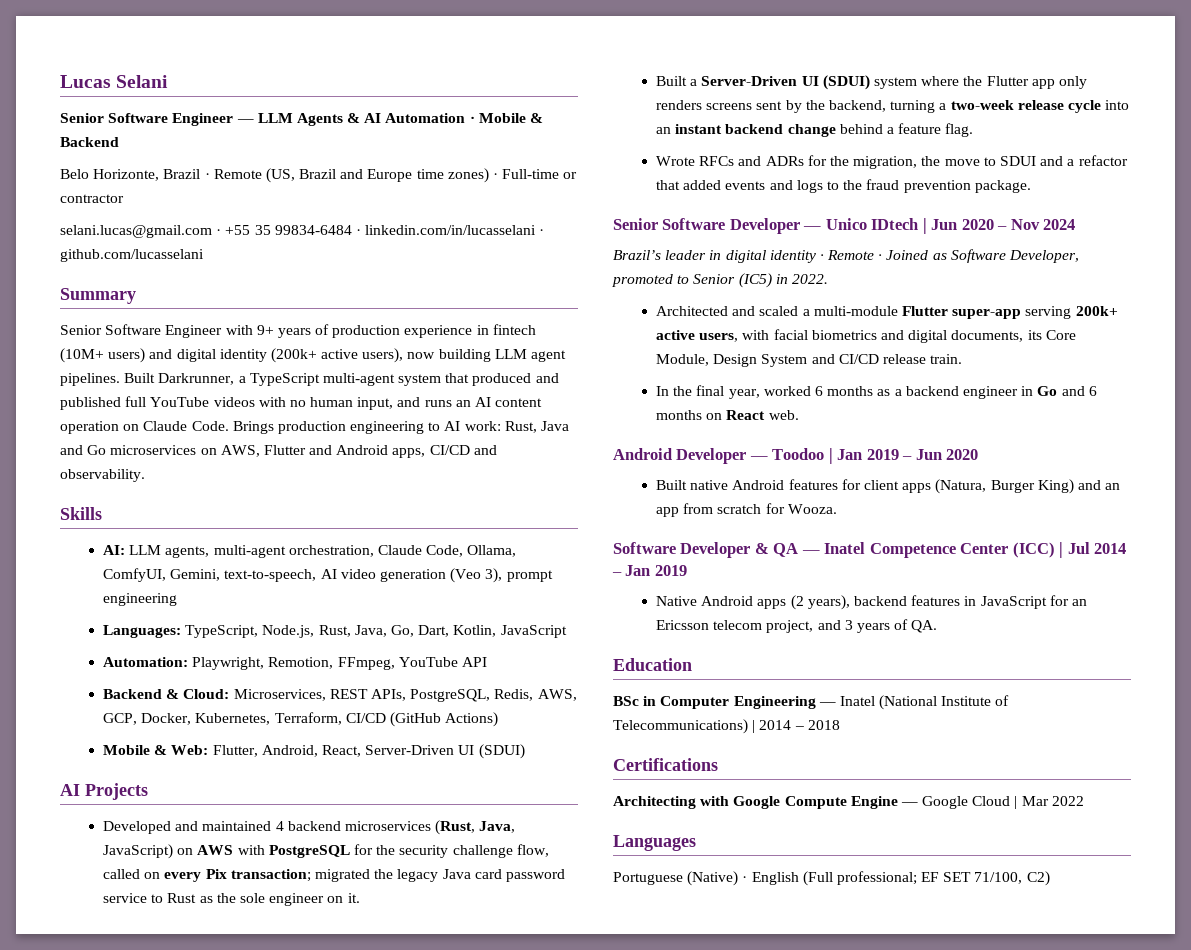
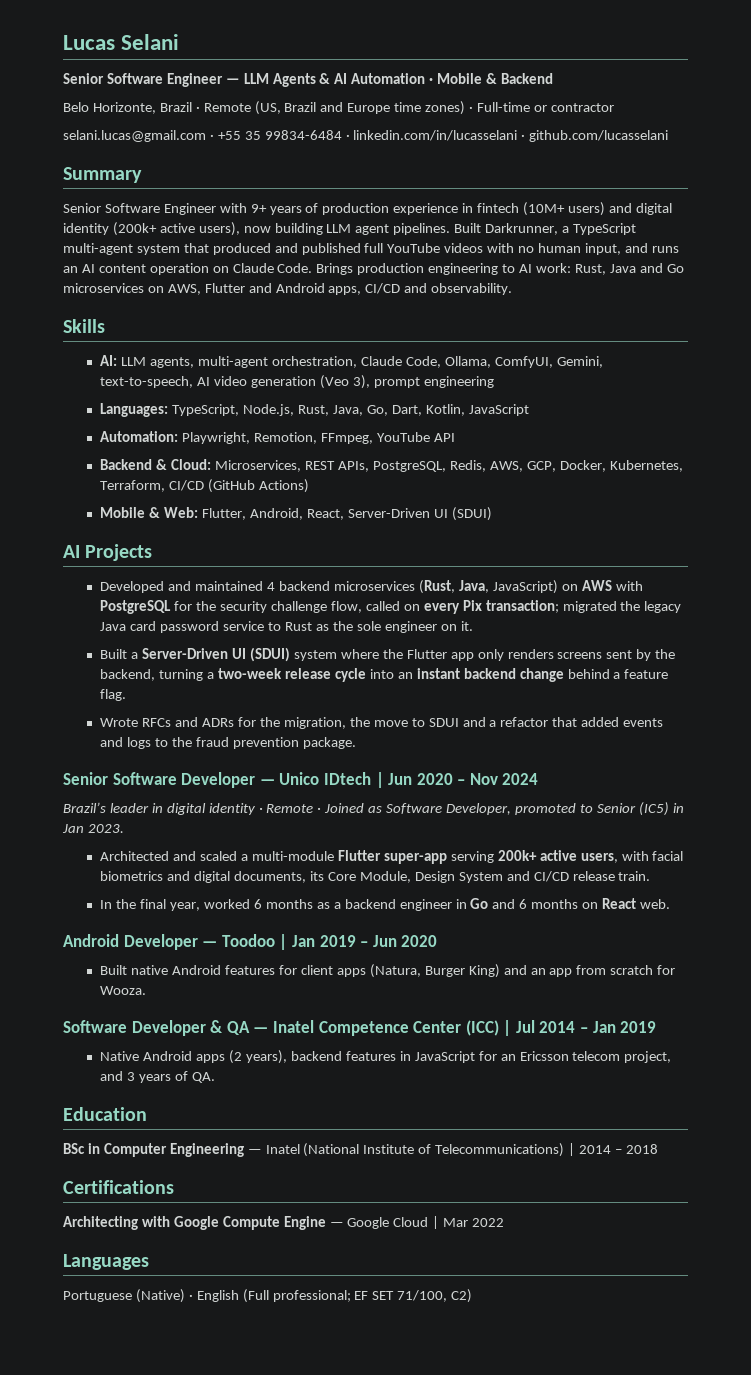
- Brazil’s leader in digital identity · Remote · Joined as Software Developer, promoted to Senior (IC5) in 2022.
+ Brazil’s leader in digital identity · Remote · Joined as Software Developer, promoted to Senior (IC5) in Jan 2023.

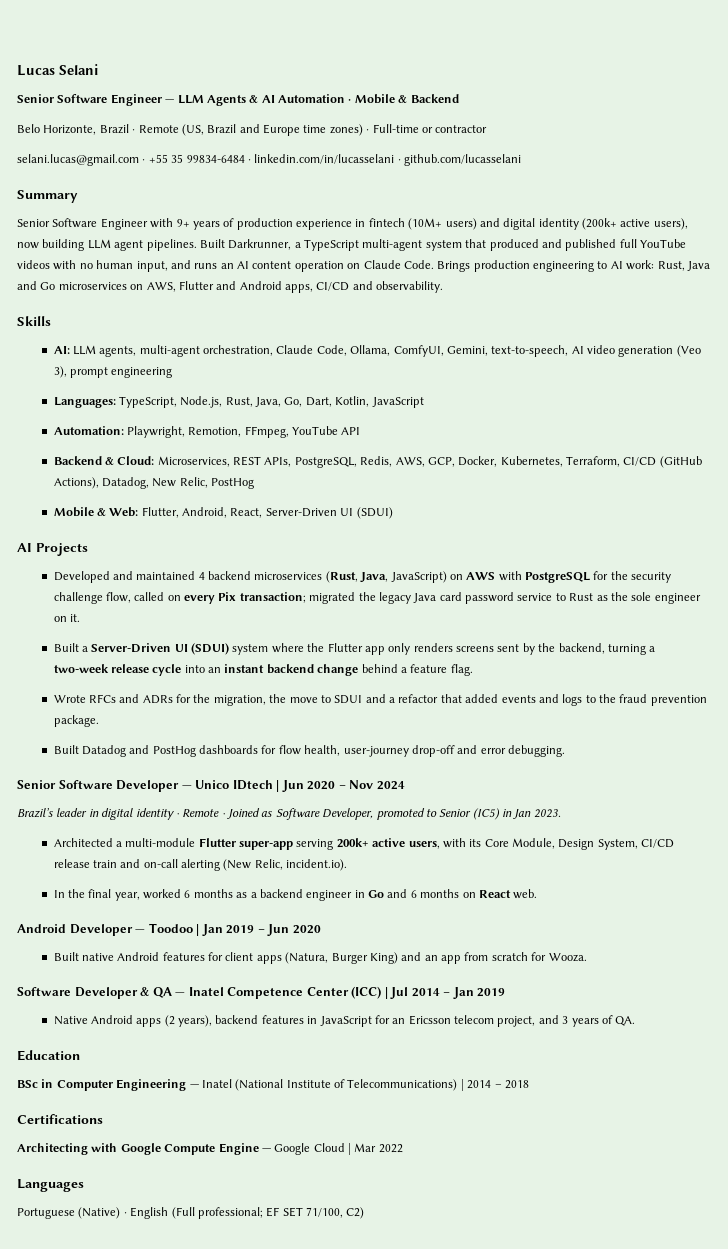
- Backend & Cloud: Microservices, REST APIs, PostgreSQL, Redis, AWS, GCP, Docker, Kubernetes, Terraform, CI/CD (GitHub Actions)
+ Backend & Cloud: Microservices, REST APIs, PostgreSQL, Redis, AWS, GCP, Docker, Kubernetes, Terraform, CI/CD (GitHub Actions), Datadog, New Relic, PostHog
+ Built Datadog and PostHog dashboards for flow health, user-journey drop-off and error debugging.
- Architected and scaled a multi-module Flutter super-app serving 200k+ active users, with facial biometrics and digital documents, its Core Module, Design System and CI/CD release train.
+ Architected a multi-module Flutter super-app serving 200k+ active users, with its Core Module, Design System, CI/CD release train and on-call alerting (New Relic, incident.io).

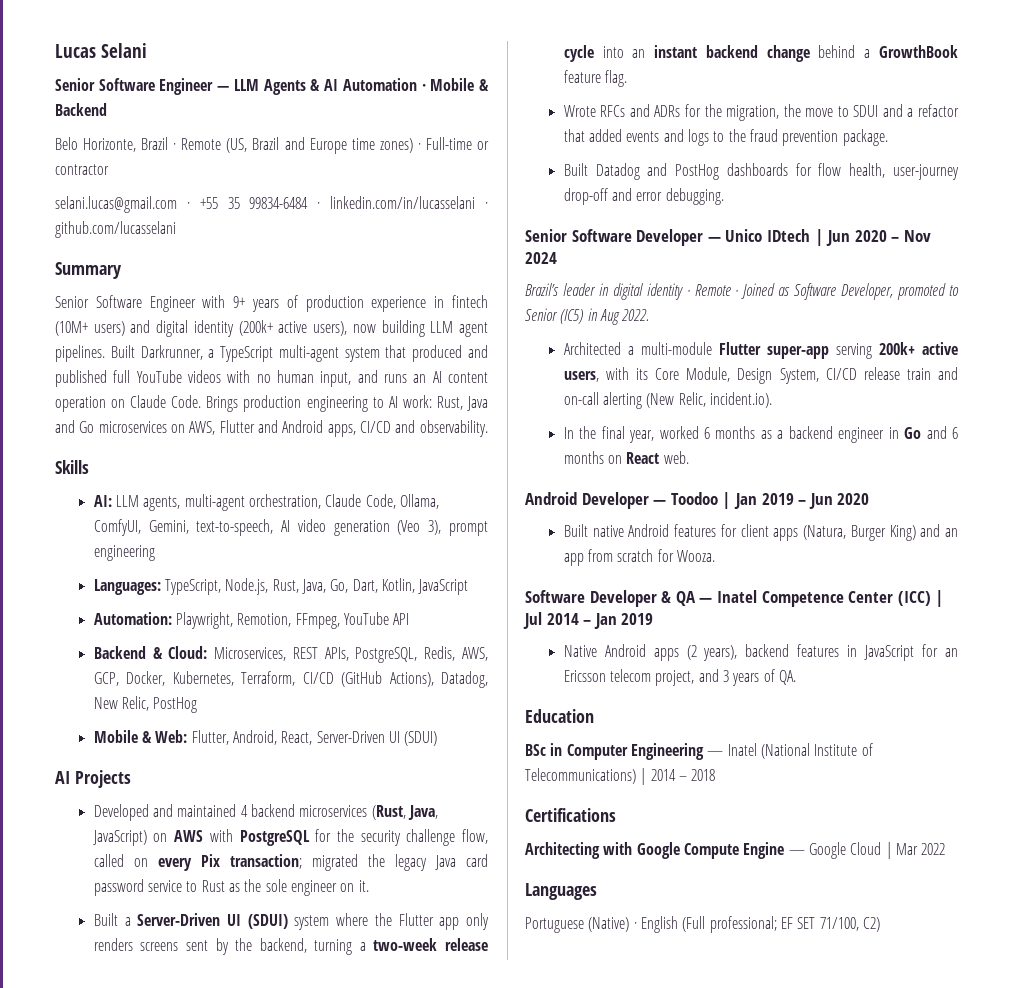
- Built a Server-Driven UI (SDUI) system where the Flutter app only renders screens sent by the backend, turning a two-week release cycle into an instant backend change behind a feature flag.
+ Built a Server-Driven UI (SDUI) system where the Flutter app only renders screens sent by the backend, turning a two-week release cycle into an instant backend change behind a GrowthBook feature flag.
- Brazil’s leader in digital identity · Remote · Joined as Software Developer, promoted to Senior (IC5) in Jan 2023.
+ Brazil’s leader in digital identity · Remote · Joined as Software Developer, promoted to Senior (IC5) in Aug 2022.

